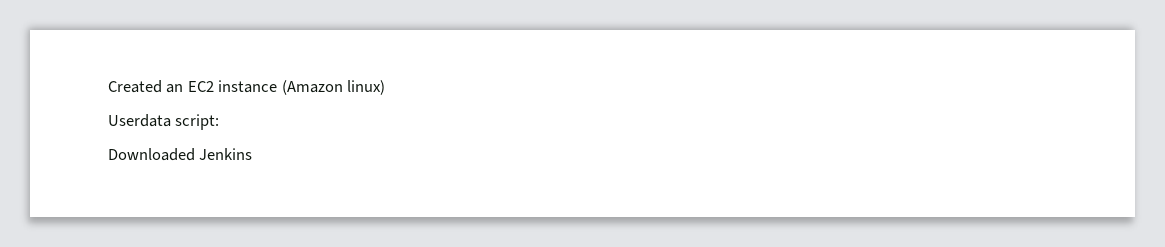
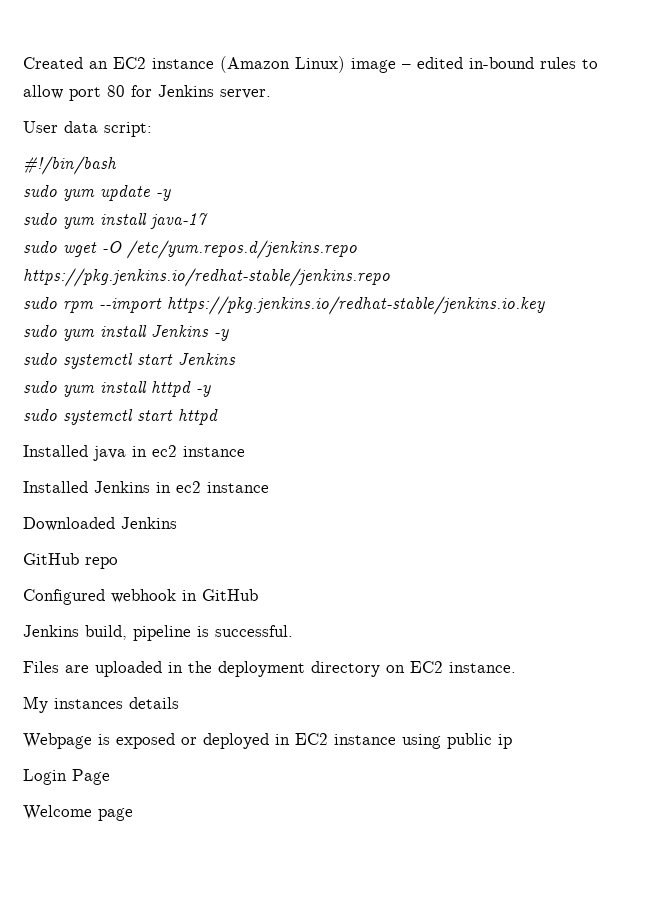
- Created an EC2 instance (Amazon linux)
- Userdata script:
+ Created an EC2 instance (Amazon Linux) image – edited in-bound rules to allow port 80 for Jenkins server.
+ User data script:
+ #!/bin/bash
+ sudo yum update -y
+ sudo yum install java-17
+ sudo wget -O /etc/yum.repos.d/jenkins.repo https://pkg.jenkins.io/redhat-stable/jenkins.repo
+ sudo rpm --import https://pkg.jenkins.io/redhat-stable/jenkins.io.key
+ sudo yum install Jenkins -y
+ sudo systemctl start Jenkins
+ sudo yum install httpd -y
+ sudo systemctl start httpd
+ Installed java in ec2 instance
+ Installed Jenkins in ec2 instance
  Downloaded Jenkins
+ GitHub repo
+ Configured webhook in GitHub
+ Jenkins build, pipeline is successful.
+ Files are uploaded in the deployment directory on EC2 instance.
+ My instances details
+ Webpage is exposed or deployed in EC2 instance using public ip
+ Login Page
+ Welcome page

